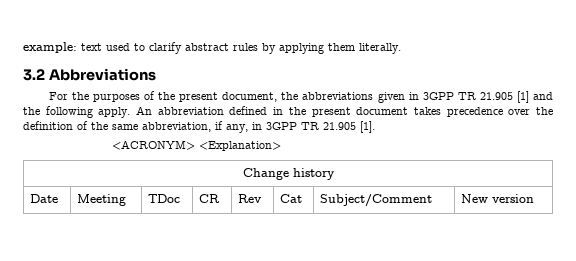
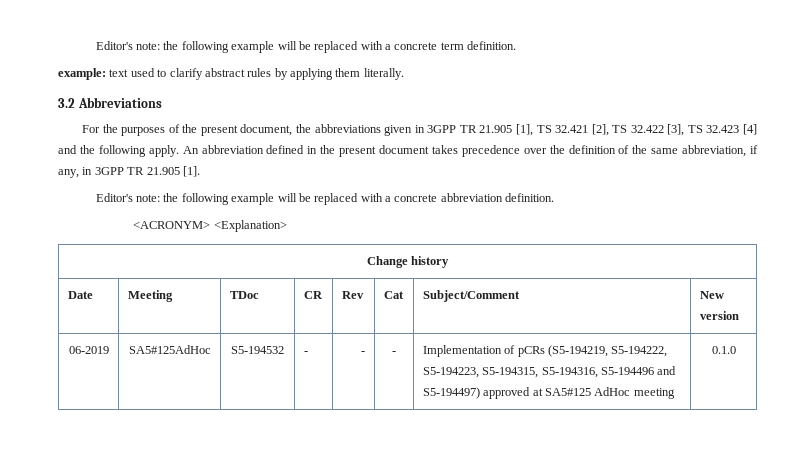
+ Editor's note: the following example will be replaced with a concrete term definition.
- For the purposes of the present document, the abbreviations given in 3GPP TR 21.905 [1] and the following apply.
+ For the purposes of the present document, the abbreviations given in 3GPP TR 21.905 [1], TS 32.421 [2], TS 32.422 [3], TS 32.423 [4] and the following apply.
+ Editor's note: the following example will be replaced with a concrete abbreviation definition.
+ 06-2019 | SA5#125AdHoc | S5-194532 | - | - | - | Implementation of pCRs (S5-194219, S5-194222, S5-194223, S5-194315, S5-194316, S5-194496 and S5-194497) approved at SA5#125 AdHoc meeting | 0.1.0

